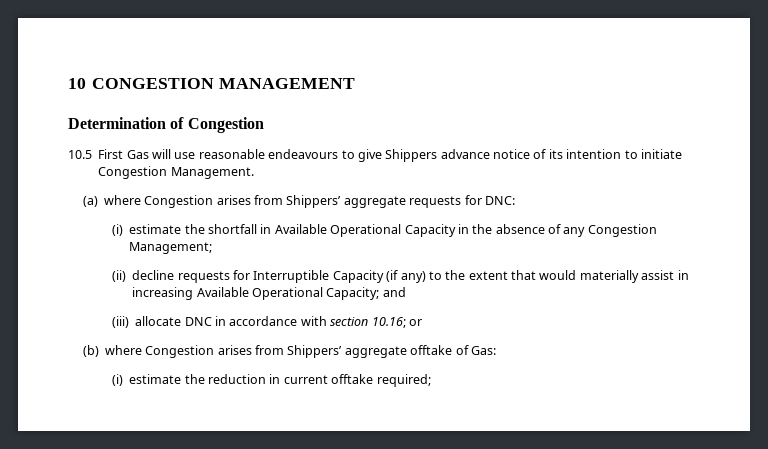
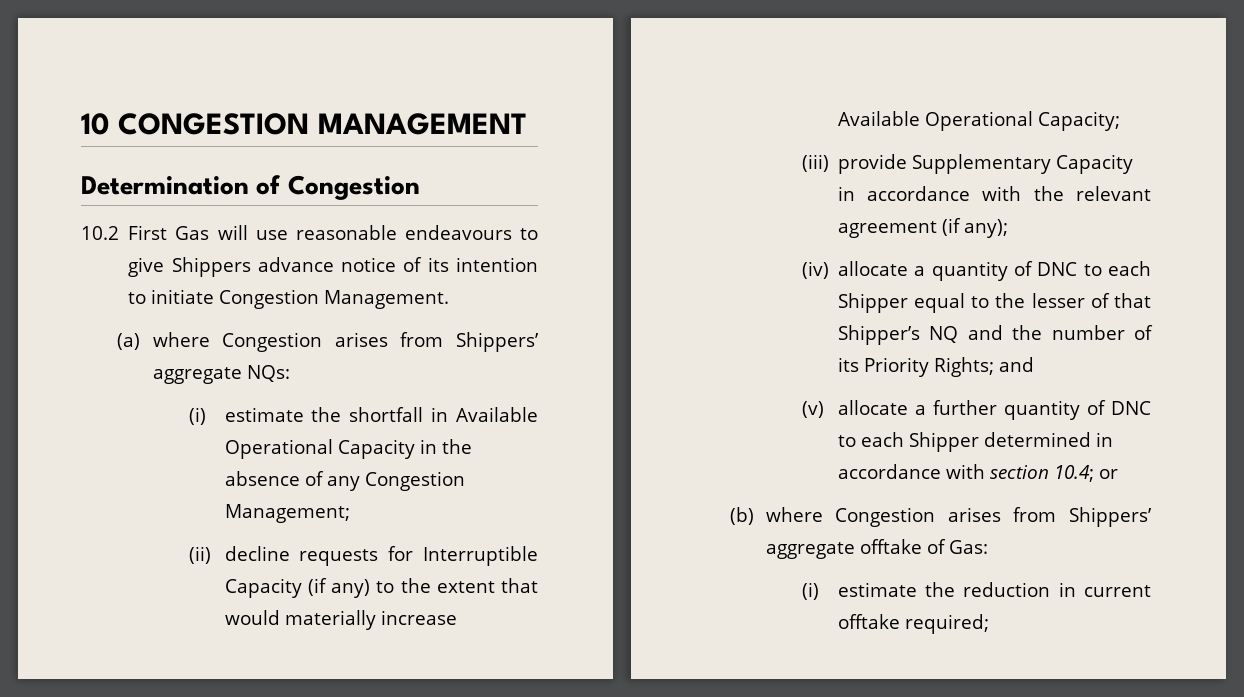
- 10.5 First Gas will use reasonable endeavours to give Shippers advance notice of its intention to initiate Congestion Management.
+ 10.2 First Gas will use reasonable endeavours to give Shippers advance notice of its intention to initiate Congestion Management.
- (a) where Congestion arises from Shippers’ aggregate requests for DNC:
+ (a) where Congestion arises from Shippers’ aggregate NQs:
- (ii) decline requests for Interruptible Capacity (if any) to the extent that would materially assist in increasing Available Operational Capacity; and
- (iii) allocate DNC in accordance with section 10.16; or
+ (ii) decline requests for Interruptible Capacity (if any) to the extent that would materially increase Available Operational Capacity;
+ (iii) provide Supplementary Capacity in accordance with the relevant agreement (if any);
+ (iv) allocate a quantity of DNC to each Shipper equal to the lesser of that Shipper’s NQ and the number of its Priority Rights; and
+ (v) allocate a further quantity of DNC to each Shipper determined in accordance with section 10.4; or

